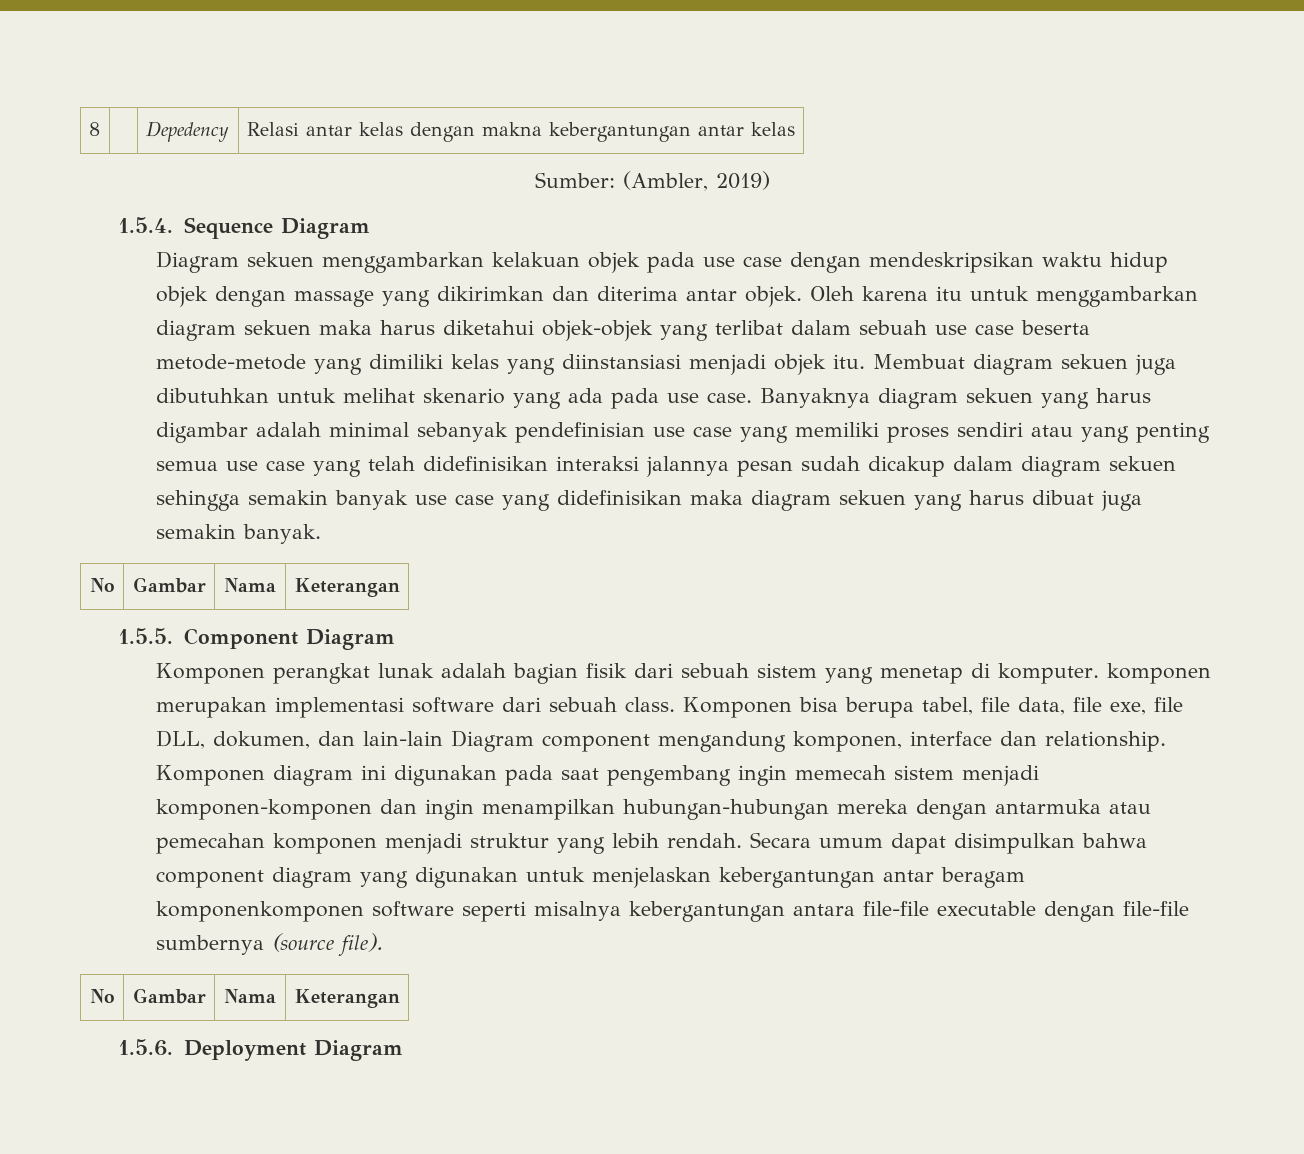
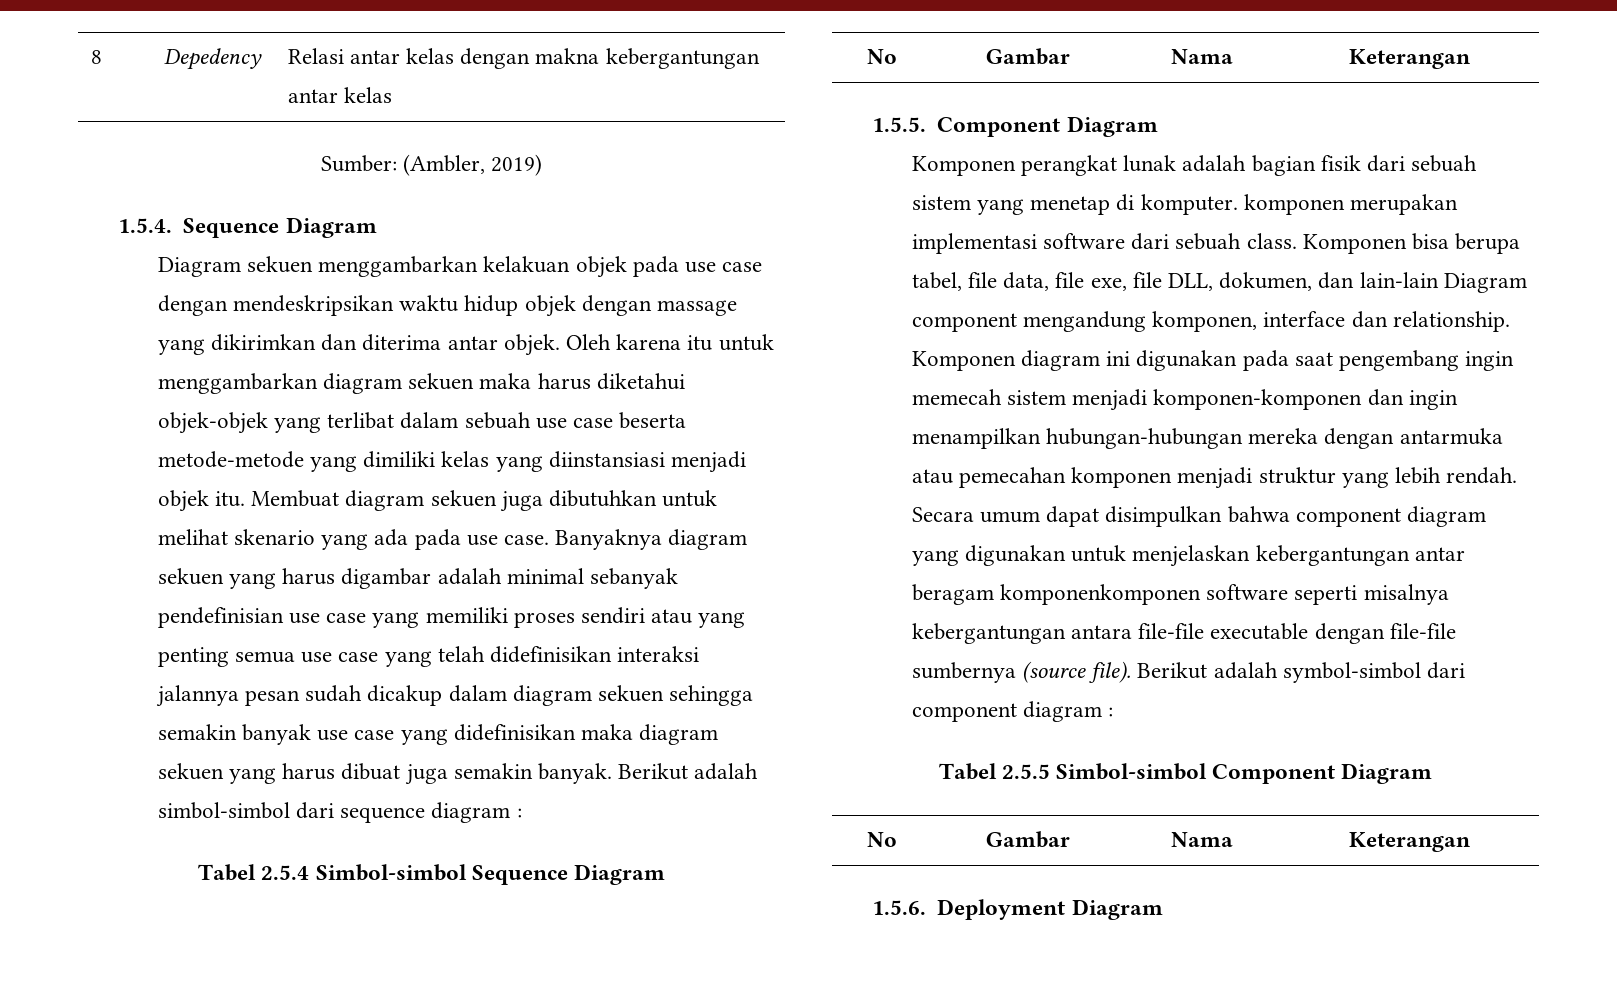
+ Berikut adalah simbol-simbol dari sequence diagram :
+ Tabel 2.5.4 Simbol-simbol Sequence Diagram
+ Berikut adalah symbol-simbol dari component diagram :
+ Tabel 2.5.5 Simbol-simbol Component Diagram

